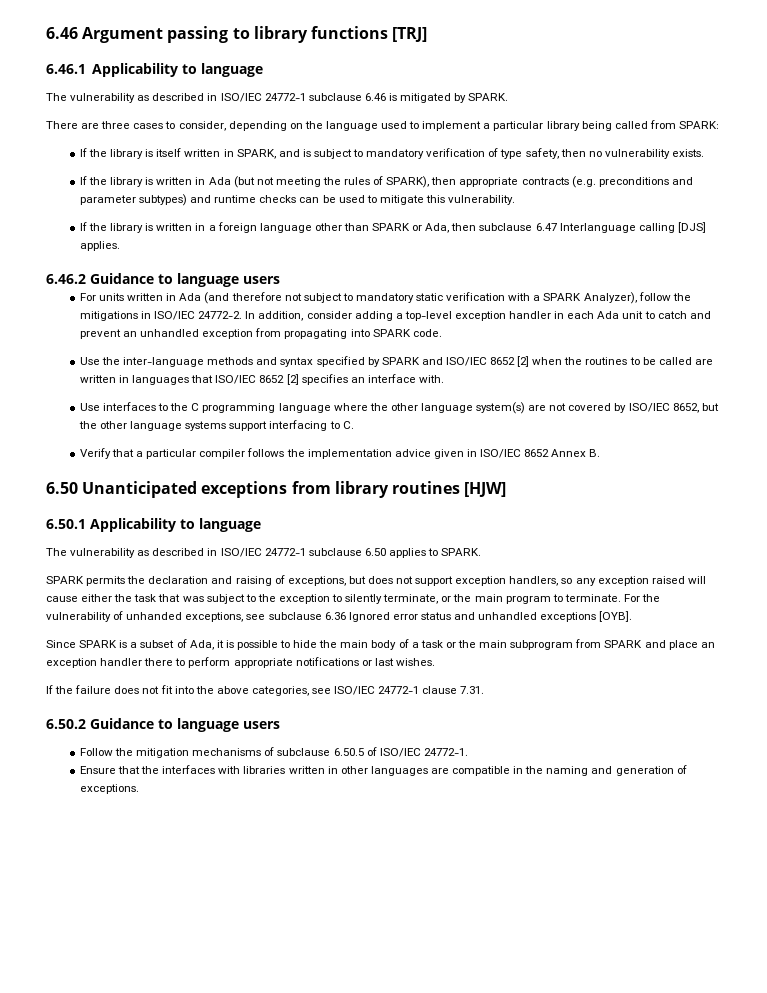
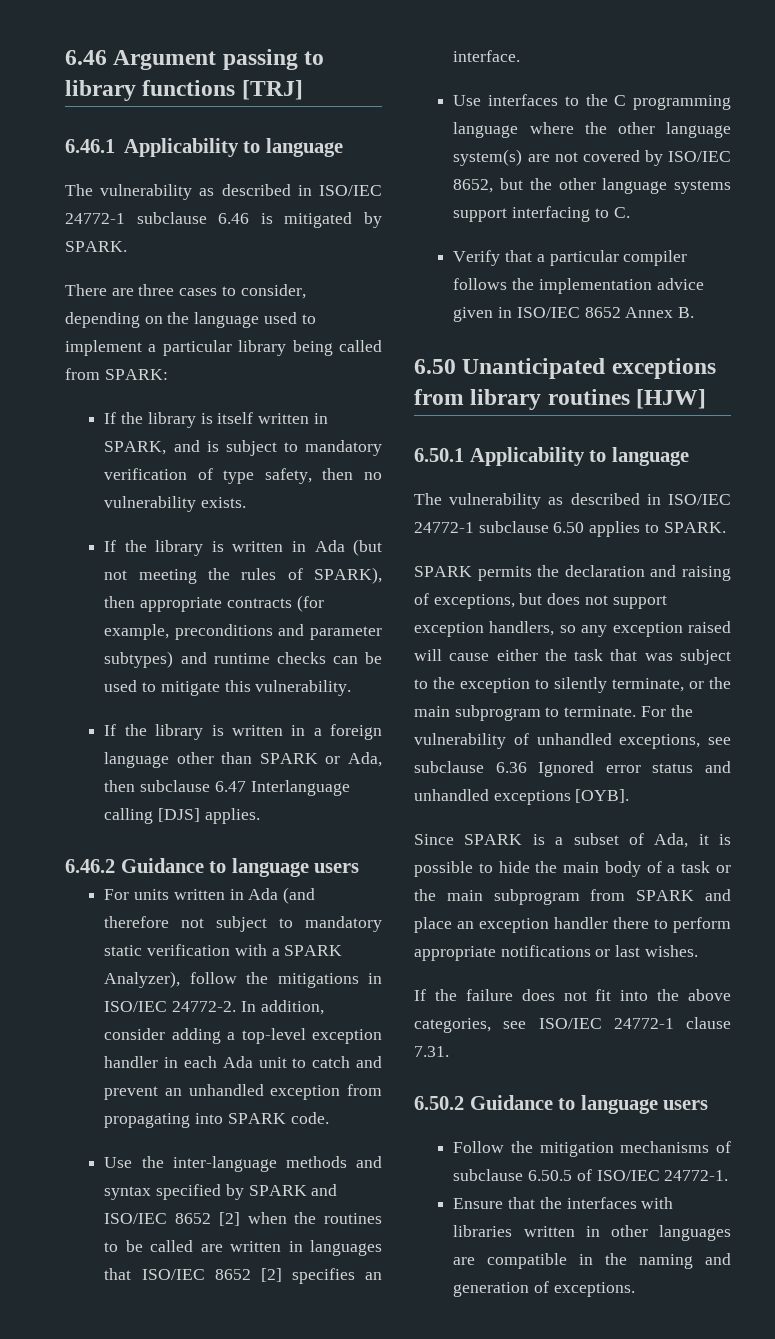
- If the library is written in Ada (but not meeting the rules of SPARK), then appropriate contracts (e.g. preconditions and parameter subtypes) and runtime checks can be used to mitigate this vulnerability.
+ If the library is written in Ada (but not meeting the rules of SPARK), then appropriate contracts (for example, preconditions and parameter subtypes) and runtime checks can be used to mitigate this vulnerability.
- Use the inter-language methods and syntax specified by SPARK and ISO/IEC 8652 [2] when the routines to be called are written in languages that ISO/IEC 8652 [2] specifies an interface with.
+ Use the inter-language methods and syntax specified by SPARK and ISO/IEC 8652 [2] when the routines to be called are written in languages that ISO/IEC 8652 [2] specifies an interface.
- SPARK permits the declaration and raising of exceptions, but does not support exception handlers, so any exception raised will cause either the task that was subject to the exception to silently terminate, or the main program to terminate.
+ SPARK permits the declaration and raising of exceptions, but does not support exception handlers, so any exception raised will cause either the task that was subject to the exception to silently terminate, or the main subprogram to terminate.
- For the vulnerability of unhanded exceptions, see subclause 6.36 Ignored error status and unhandled exceptions [OYB].
+ For the vulnerability of unhandled exceptions, see subclause 6.36 Ignored error status and unhandled exceptions [OYB].

